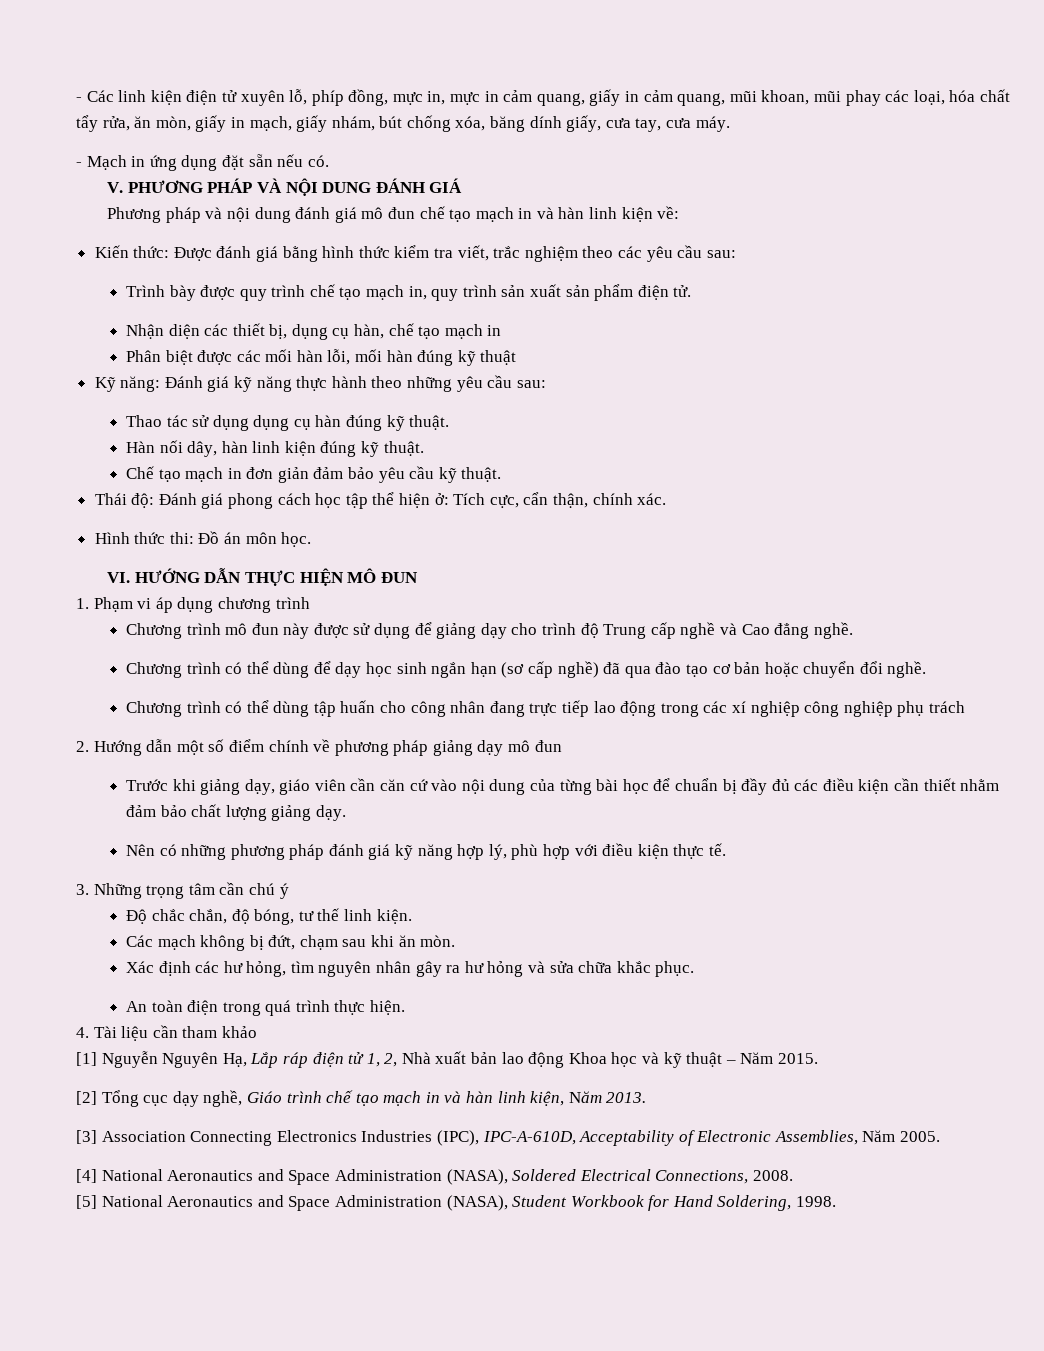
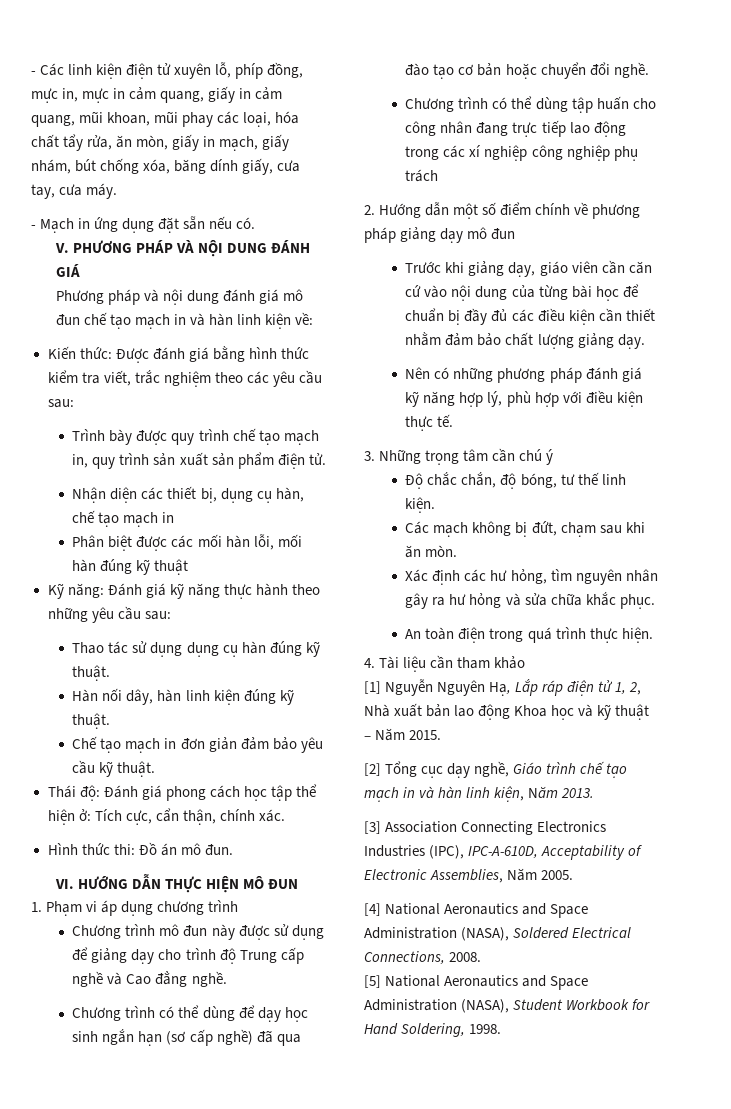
- Hình thức thi: Đồ án môn học.
+ Hình thức thi: Đồ án mô đun.

